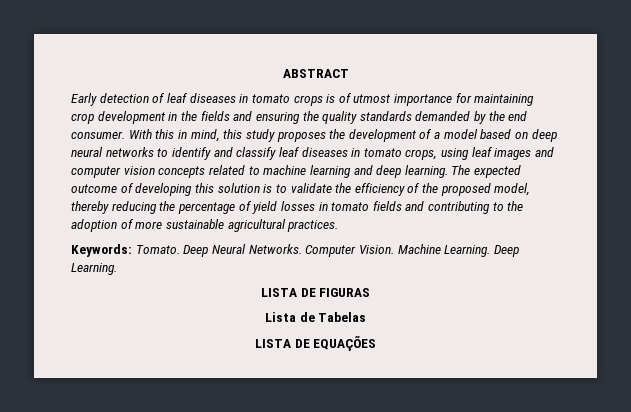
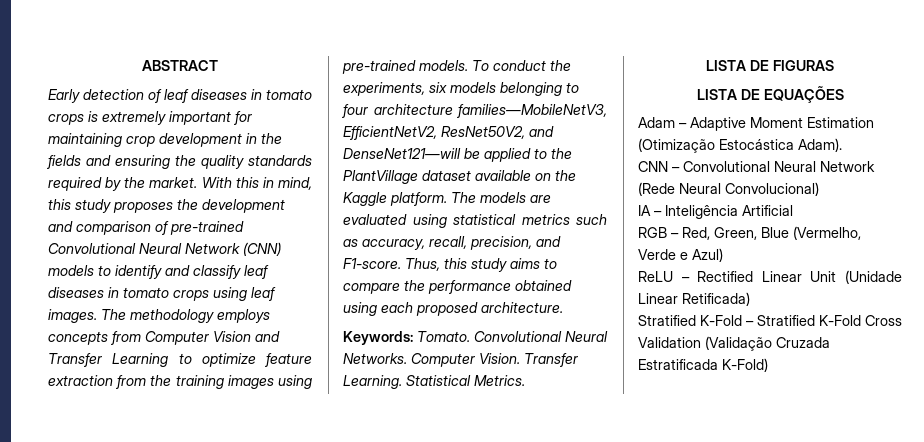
- Early detection of leaf diseases in tomato crops is of utmost importance for maintaining crop development in the fields and ensuring the quality standards demanded by the end consumer.
+ Early detection of leaf diseases in tomato crops is extremely important for maintaining crop development in the fields and ensuring the quality standards required by the market.
- With this in mind, this study proposes the development of a model based on deep neural networks to identify and classify leaf diseases in tomato crops, using leaf images and computer vision concepts related to machine learning and deep learning. The expected outcome of developing this solution is to validate the efficiency of the proposed model, thereby reducing the percentage of yield losses in tomato fields and contributing to the adoption of more sustainable agricultural practices.
+ With this in mind, this study proposes the development and comparison of pre-trained Convolutional Neural Network (CNN) models to identify and classify leaf diseases in tomato crops using leaf images. The methodology employs concepts from Computer Vision and Transfer Learning to optimize feature extraction from the training images using pre-trained models. To conduct the experiments, six models belonging to four architecture families—MobileNetV3, EfficientNetV2, ResNet50V2, and DenseNet121—will be applied to the PlantVillage dataset available on the Kaggle platform. The models are evaluated using statistical metrics such as accuracy, recall, precision, and F1-score. Thus, this study aims to compare the performance obtained using each proposed architecture.
- Deep Neural Networks.
+ Convolutional Neural Networks.
- Machine Learning. Deep Learning.
+ Transfer Learning. Statistical Metrics.
- Lista de Tabelas
+ Adam – Adaptive Moment Estimation (Otimização Estocástica Adam).
+ CNN – Convolutional Neural Network (Rede Neural Convolucional)
+ IA – Inteligência Artificial
+ RGB – Red, Green, Blue (Vermelho, Verde e Azul)
+ ReLU – Rectified Linear Unit (Unidade Linear Retificada)
+ Stratified K-Fold – Stratified K-Fold Cross Validation (Validação Cruzada Estratificada K-Fold)

